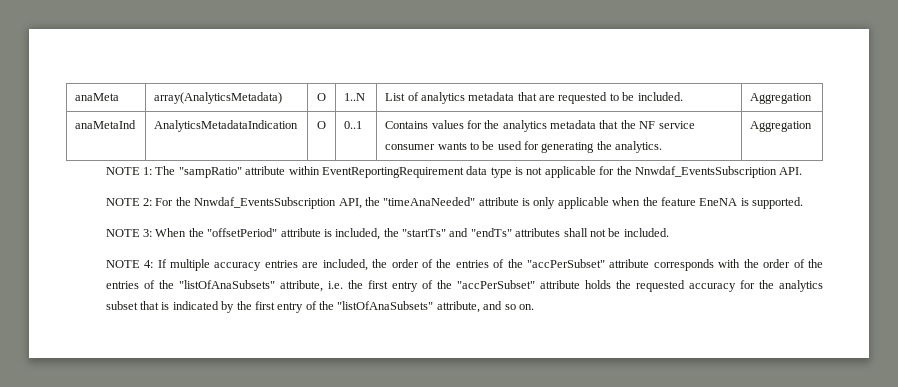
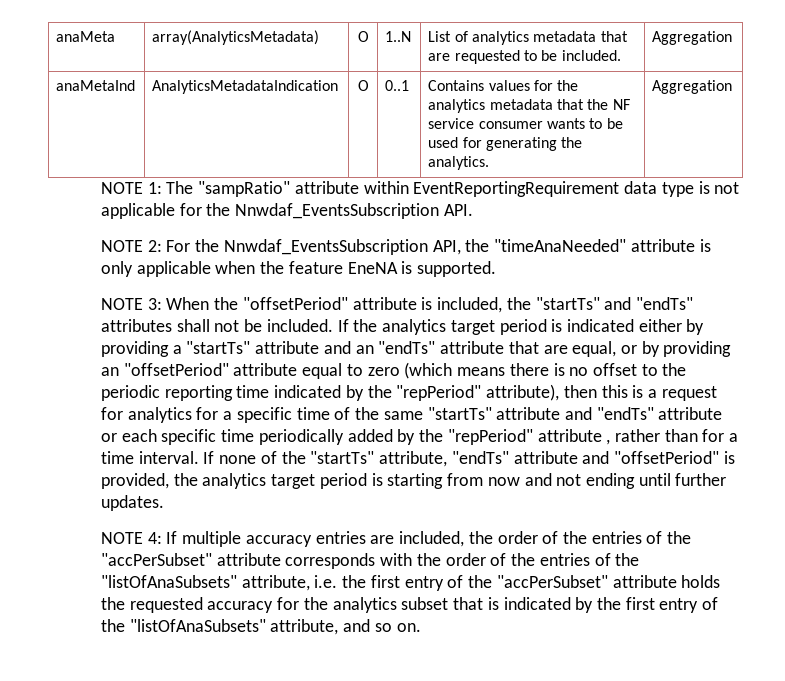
+ If the analytics target period is indicated either by providing a "startTs" attribute and an "endTs" attribute that are equal, or by providing an "offsetPeriod" attribute equal to zero (which means there is no offset to the periodic reporting time indicated by the "repPeriod" attribute), then this is a request for analytics for a specific time of the same "startTs" attribute and "endTs" attribute or each specific time periodically added by the "repPeriod" attribute , rather than for a time interval. If none of the "startTs" attribute, "endTs" attribute and "offsetPeriod" is provided, the analytics target period is starting from now and not ending until further updates.

